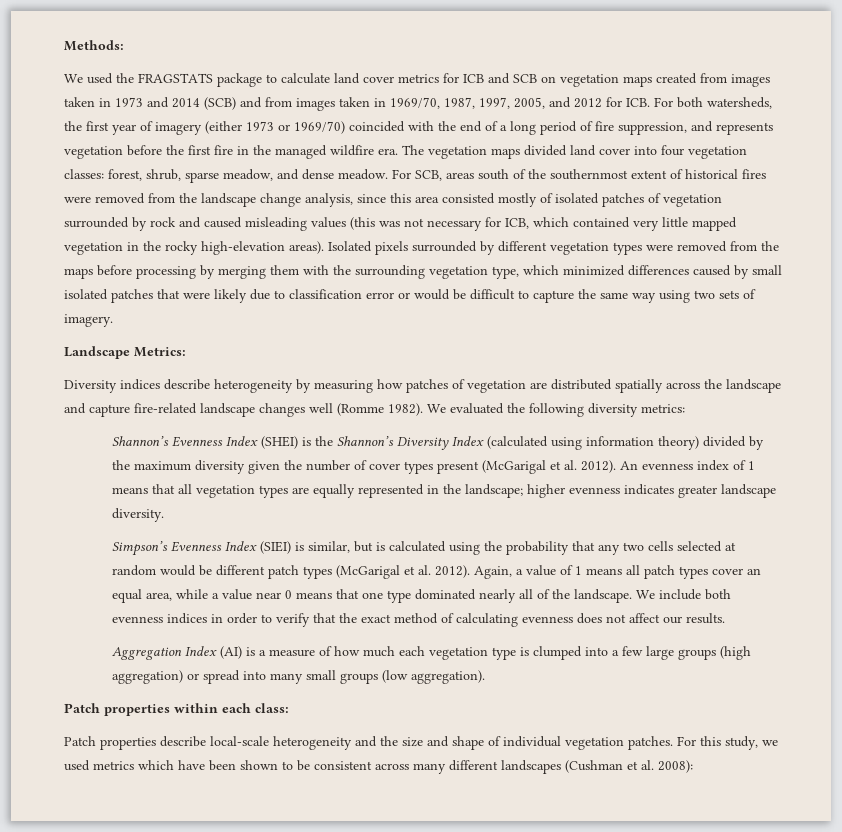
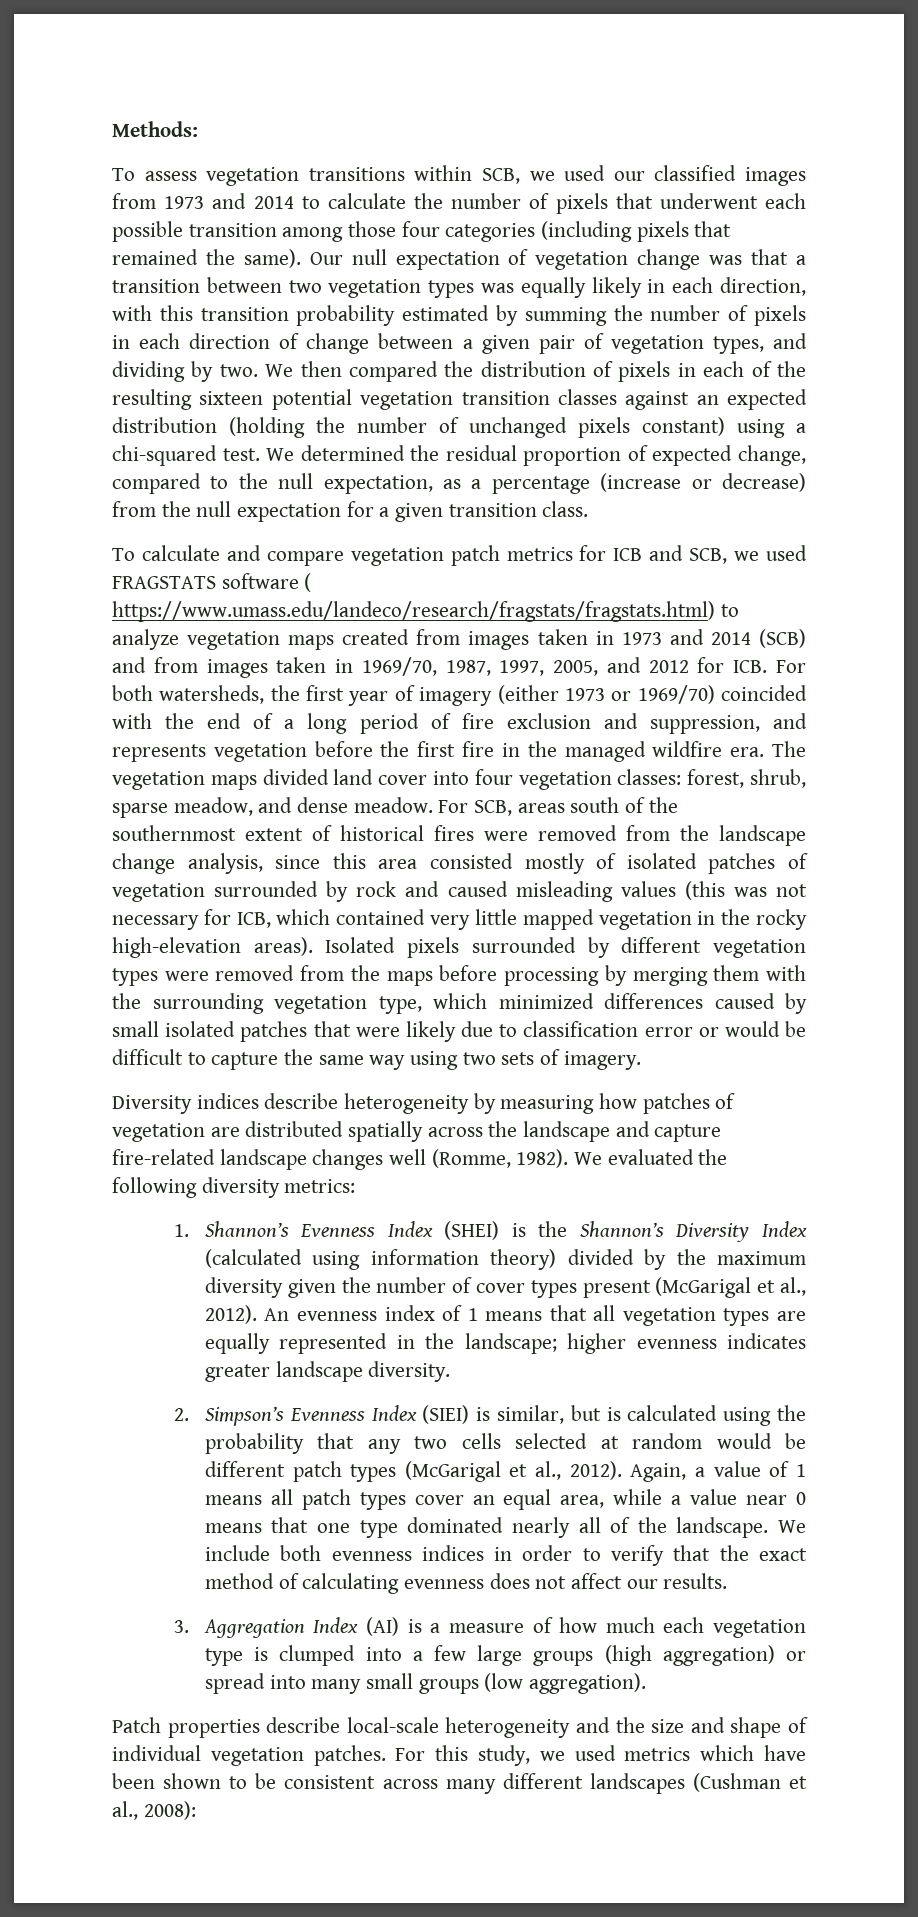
- We used the FRAGSTATS package to calculate land cover metrics for ICB and SCB on vegetation maps created from images taken in 1973 and 2014 (SCB) and from images taken in 1969/70, 1987, 1997, 2005, and 2012 for ICB. For both watersheds, the first year of imagery (either 1973 or 1969/70) coincided with the end of a long period of fire suppression, and represents vegetation before the first fire in the managed wildfire era.
+ To assess vegetation transitions within SCB, we used our classified images from 1973 and 2014 to calculate the number of pixels that underwent each possible transition among those four categories (including pixels that remained the same). Our null expectation of vegetation change was that a transition between two vegetation types was equally likely in each direction, with this transition probability estimated by summing the number of pixels in each direction of change between a given pair of vegetation types, and dividing by two. We then compared the distribution of pixels in each of the resulting sixteen potential vegetation transition classes against an expected distribution (holding the number of unchanged pixels constant) using a chi-squared test. We determined the residual proportion of expected change, compared to the null expectation, as a percentage (increase or decrease) from the null expectation for a given transition class.
+ To calculate and compare vegetation patch metrics for ICB and SCB, we used FRAGSTATS software ( https://www.umass.edu/landeco/research/fragstats/fragstats.html) to analyze vegetation maps created from images taken in 1973 and 2014 (SCB) and from images taken in 1969/70, 1987, 1997, 2005, and 2012 for ICB. For both watersheds, the first year of imagery (either 1973 or 1969/70) coincided with the end of a long period of fire exclusion and suppression, and represents vegetation before the first fire in the managed wildfire era.
- Landscape Metrics:
- Diversity indices describe heterogeneity by measuring how patches of vegetation are distributed spatially across the landscape and capture fire-related landscape changes well (Romme 1982).
+ Diversity indices describe heterogeneity by measuring how patches of vegetation are distributed spatially across the landscape and capture fire-related landscape changes well (Romme, 1982).
- Shannon’s Evenness Index (SHEI) is the Shannon’s Diversity Index (calculated using information theory) divided by the maximum diversity given the number of cover types present (McGarigal et al. 2012).
+ 1. Shannon’s Evenness Index (SHEI) is the Shannon’s Diversity Index (calculated using information theory) divided by the maximum diversity given the number of cover types present (McGarigal et al., 2012).
- Simpson’s Evenness Index (SIEI) is similar, but is calculated using the probability that any two cells selected at random would be different patch types (McGarigal et al. 2012).
+ 2. Simpson’s Evenness Index (SIEI) is similar, but is calculated using the probability that any two cells selected at random would be different patch types (McGarigal et al., 2012).
- Aggregation Index (AI) is a measure of how much each vegetation type is clumped into a few large groups (high aggregation) or spread into many small groups (low aggregation).
+ 3. Aggregation Index (AI) is a measure of how much each vegetation type is clumped into a few large groups (high aggregation) or spread into many small groups (low aggregation).
- Patch properties within each class:
- For this study, we used metrics which have been shown to be consistent across many different landscapes (Cushman et al. 2008):
+ For this study, we used metrics which have been shown to be consistent across many different landscapes (Cushman et al., 2008):

